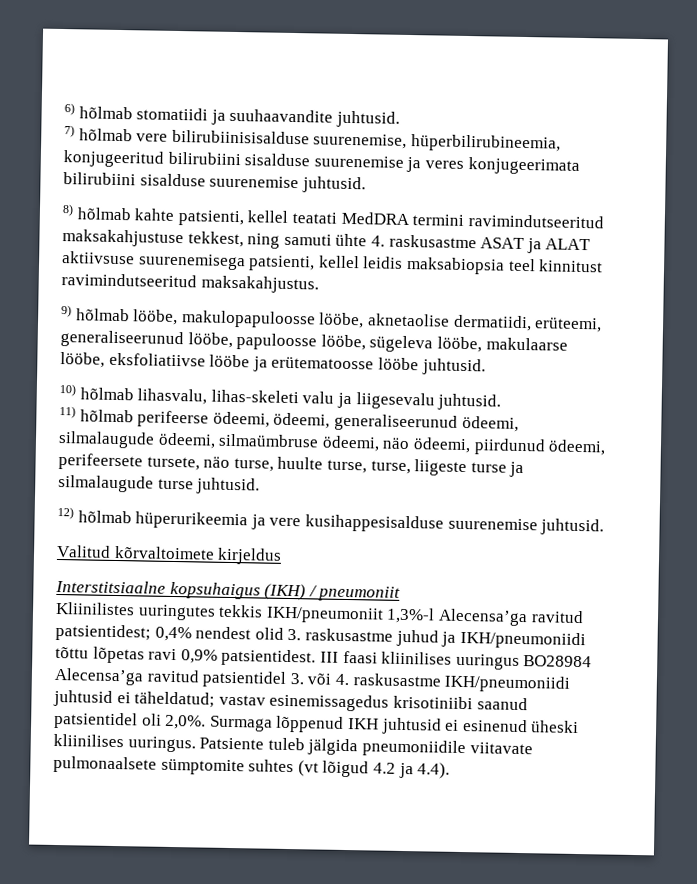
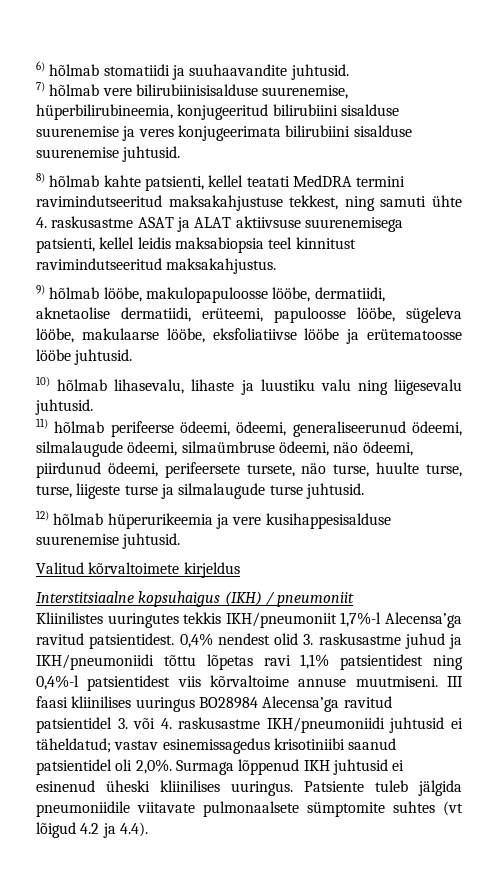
- 9) hõlmab lööbe, makulopapuloosse lööbe, aknetaolise dermatiidi, erüteemi, generaliseerunud lööbe, papuloosse lööbe, sügeleva lööbe, makulaarse lööbe, eksfoliatiivse lööbe ja erütematoosse lööbe juhtusid.
+ 9) hõlmab lööbe, makulopapuloosse lööbe, dermatiidi, aknetaolise dermatiidi, erüteemi, papuloosse lööbe, sügeleva lööbe, makulaarse lööbe, eksfoliatiivse lööbe ja erütematoosse lööbe juhtusid.
- 10) hõlmab lihasvalu, lihas-skeleti valu ja liigesevalu juhtusid.
+ 10) hõlmab lihasevalu, lihaste ja luustiku valu ning liigesevalu juhtusid.
- Kliinilistes uuringutes tekkis IKH/pneumoniit 1,3%-l Alecensa’ga ravitud patsientidest; 0,4% nendest olid 3. raskusastme juhud ja IKH/pneumoniidi tõttu lõpetas ravi 0,9% patsientidest.
+ Kliinilistes uuringutes tekkis IKH/pneumoniit 1,7%-l Alecensa’ga ravitud patsientidest. 0,4% nendest olid 3. raskusastme juhud ja IKH/pneumoniidi tõttu lõpetas ravi 1,1% patsientidest ning 0,4%-l patsientidest viis kõrvaltoime annuse muutmiseni.

